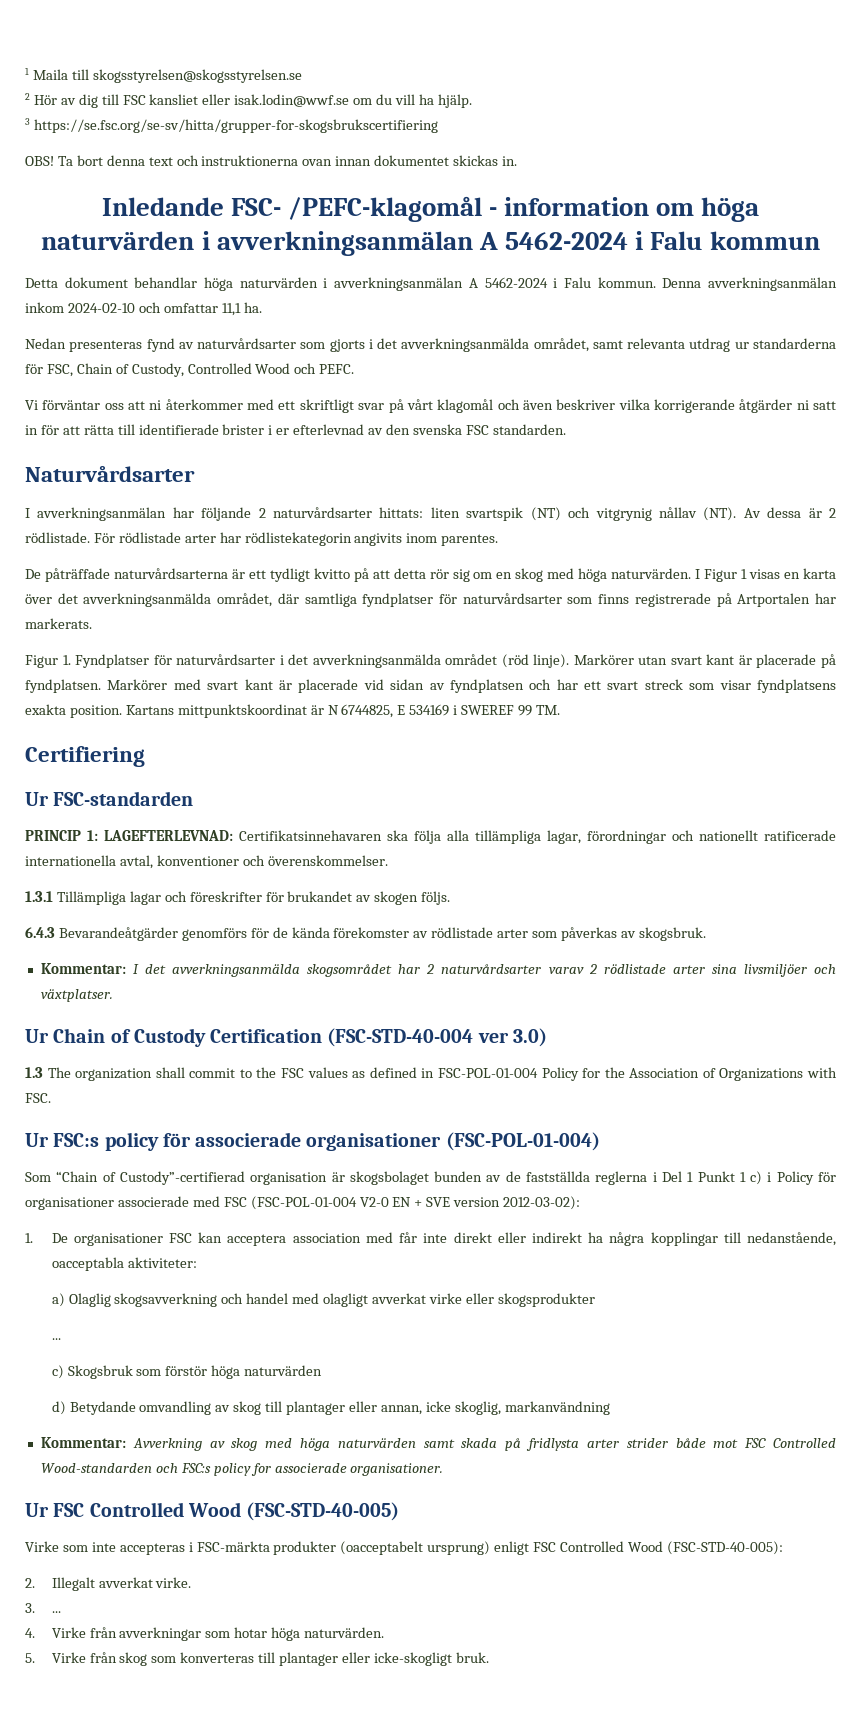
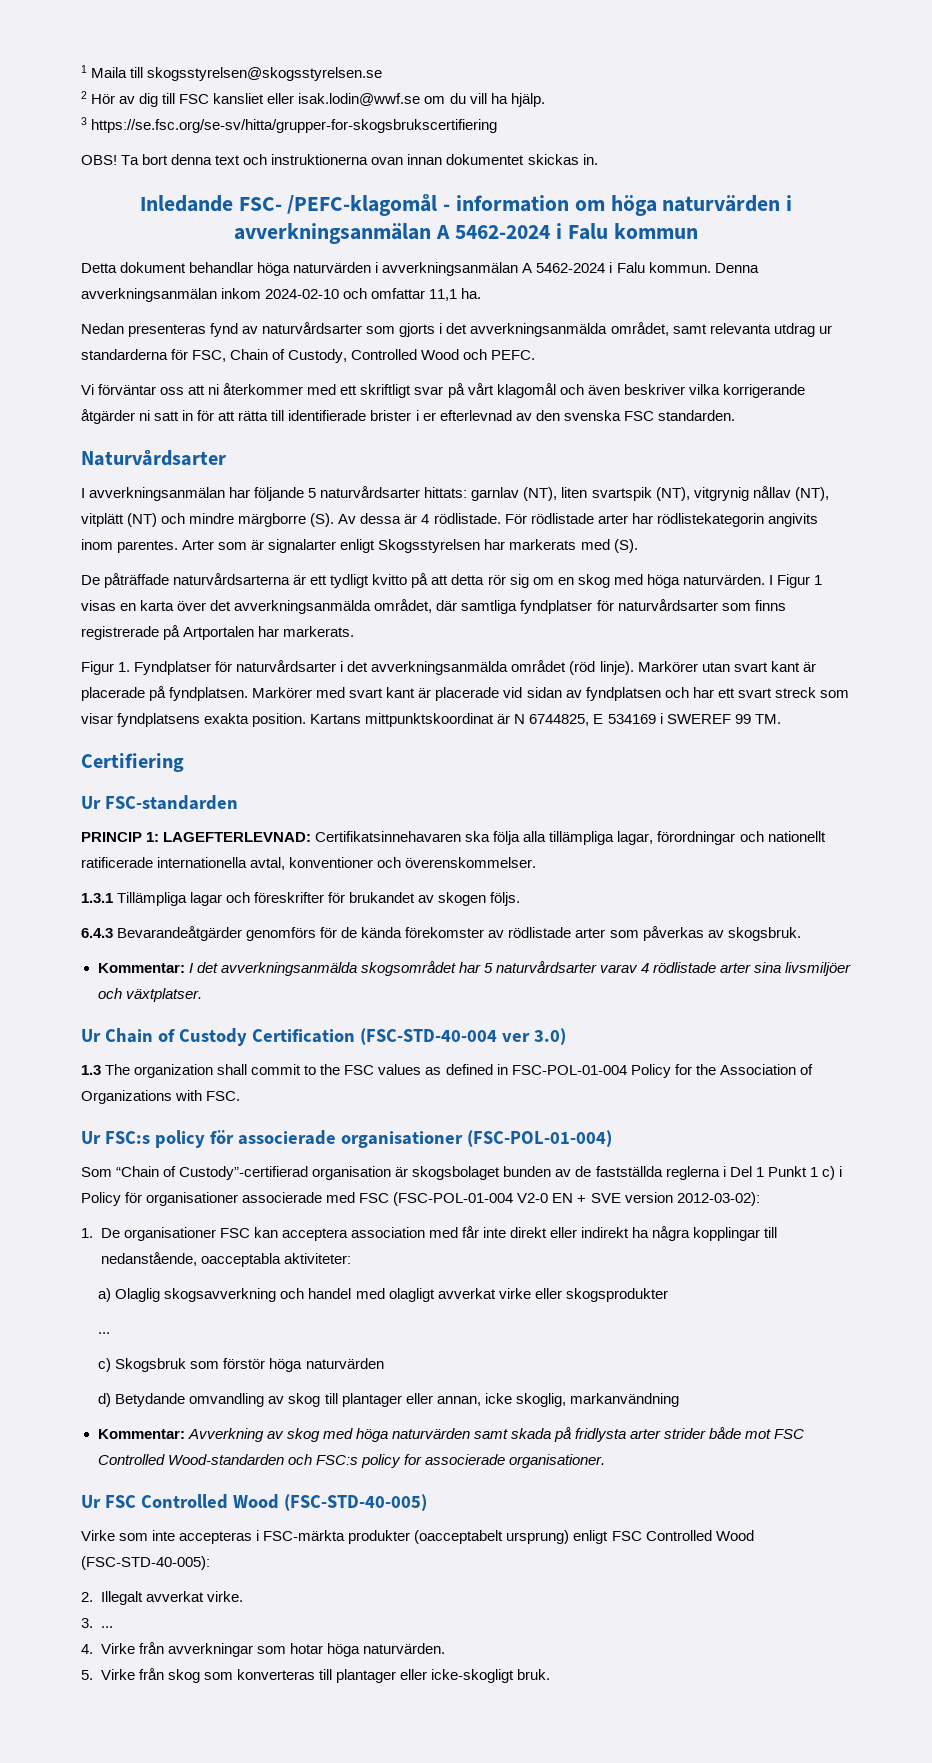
- I avverkningsanmälan har följande 2 naturvårdsarter hittats: liten svartspik (NT) och vitgrynig nållav (NT). Av dessa är 2 rödlistade.
+ I avverkningsanmälan har följande 5 naturvårdsarter hittats: garnlav (NT), liten svartspik (NT), vitgrynig nållav (NT), vitplätt (NT) och mindre märgborre (S). Av dessa är 4 rödlistade.
+ Arter som är signalarter enligt Skogsstyrelsen har markerats med (S).
- Kommentar: I det avverkningsanmälda skogsområdet har 2 naturvårdsarter varav 2 rödlistade arter sina livsmiljöer och växtplatser.
+ Kommentar: I det avverkningsanmälda skogsområdet har 5 naturvårdsarter varav 4 rödlistade arter sina livsmiljöer och växtplatser.

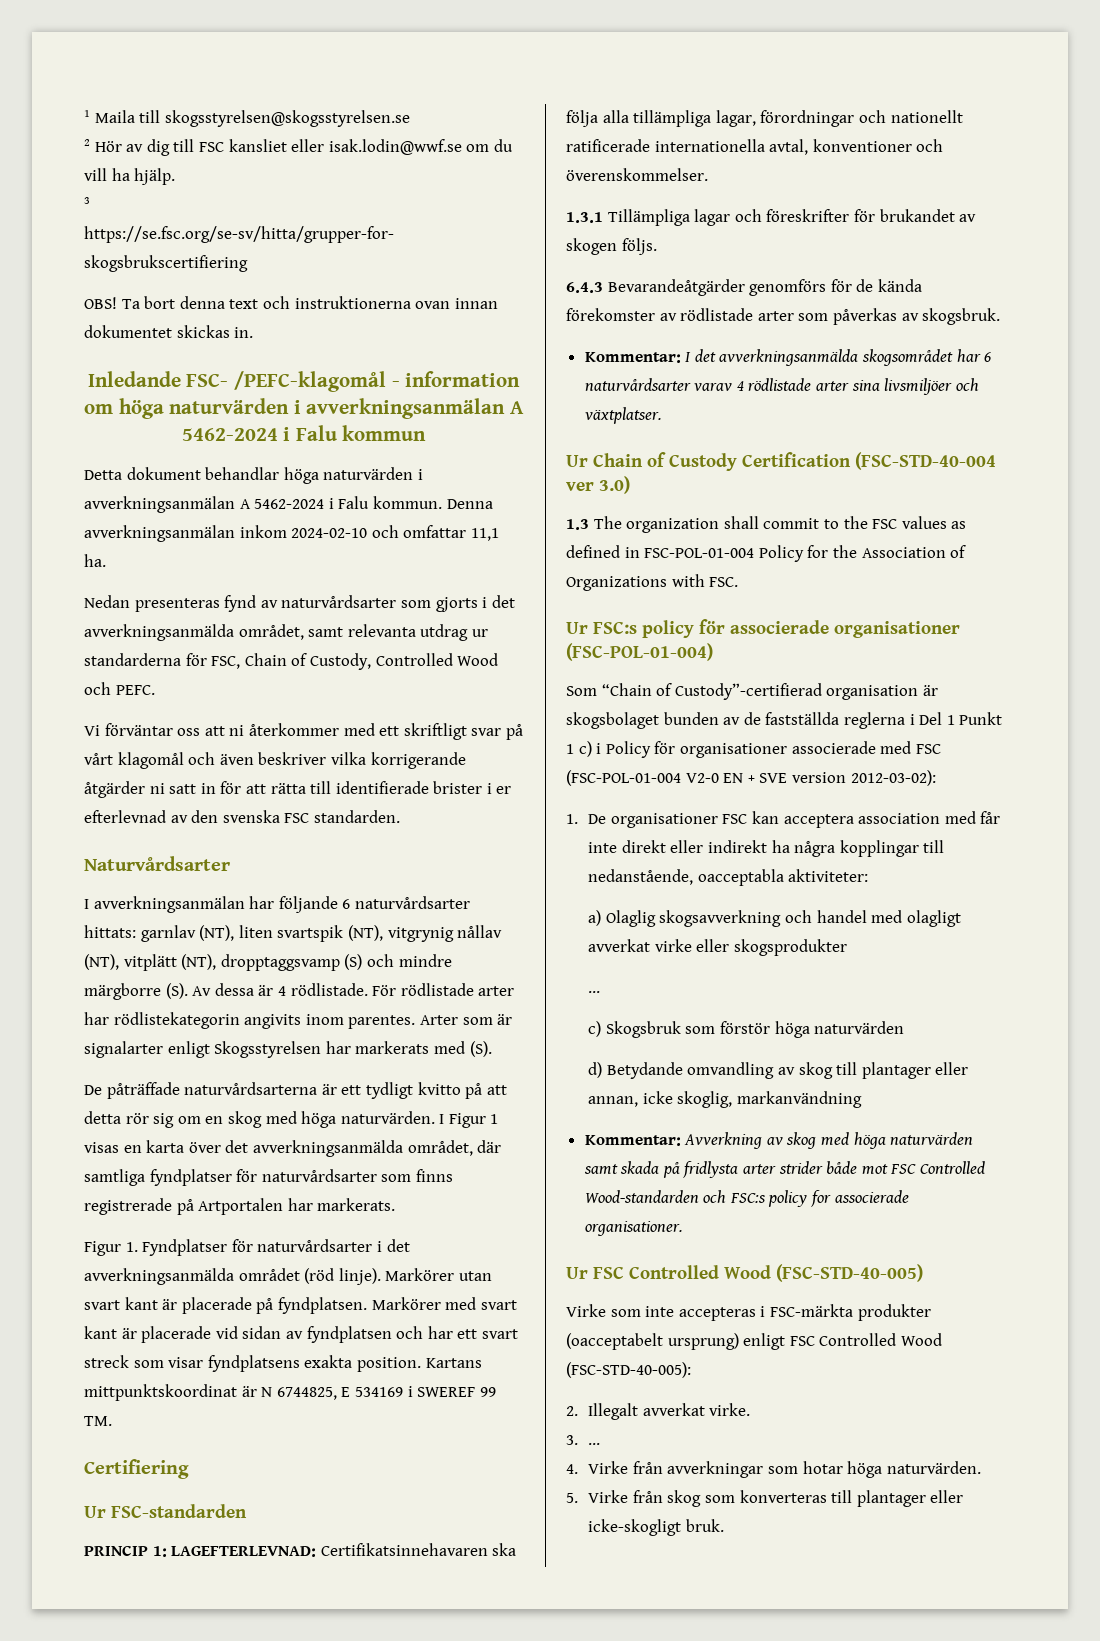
- I avverkningsanmälan har följande 5 naturvårdsarter hittats: garnlav (NT), liten svartspik (NT), vitgrynig nållav (NT), vitplätt (NT) och mindre märgborre (S). Av dessa är 4 rödlistade.
+ I avverkningsanmälan har följande 6 naturvårdsarter hittats: garnlav (NT), liten svartspik (NT), vitgrynig nållav (NT), vitplätt (NT), dropptaggsvamp (S) och mindre märgborre (S). Av dessa är 4 rödlistade.
- Kommentar: I det avverkningsanmälda skogsområdet har 5 naturvårdsarter varav 4 rödlistade arter sina livsmiljöer och växtplatser.
+ Kommentar: I det avverkningsanmälda skogsområdet har 6 naturvårdsarter varav 4 rödlistade arter sina livsmiljöer och växtplatser.

